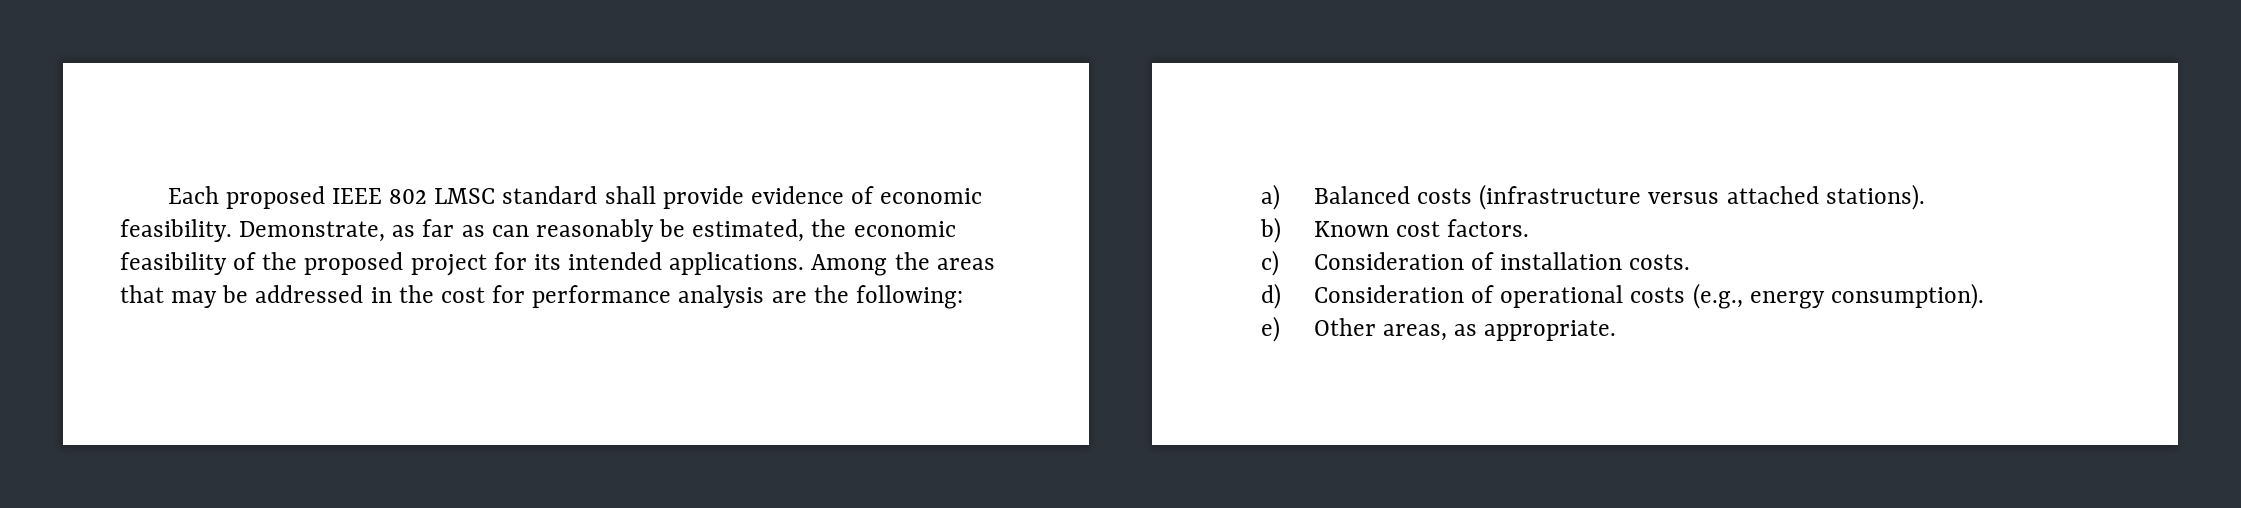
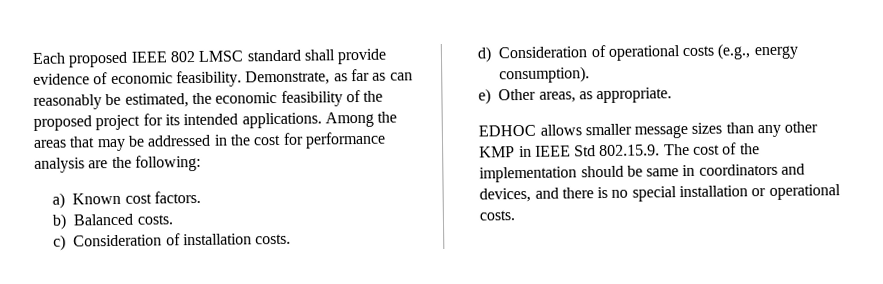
- a) Balanced costs (infrastructure versus attached stations).
- b) Known cost factors.
+ a) Known cost factors.
+ b) Balanced costs.
+ EDHOC allows smaller message sizes than any other KMP in IEEE Std 802.15.9. The cost of the implementation should be same in coordinators and devices, and there is no special installation or operational costs.

